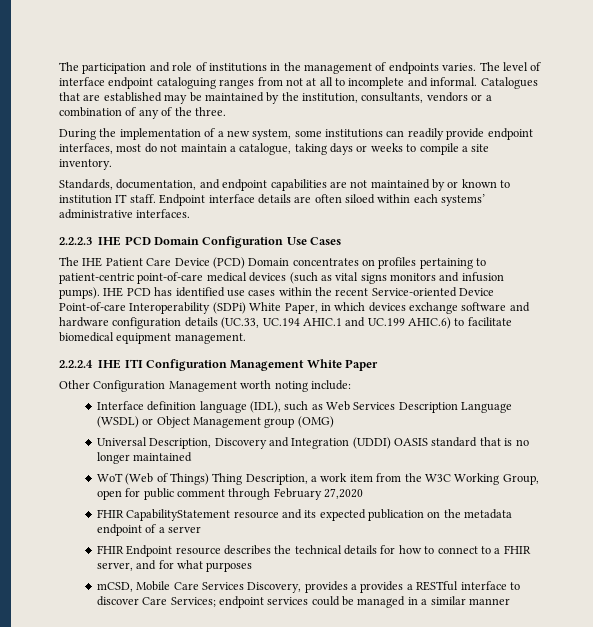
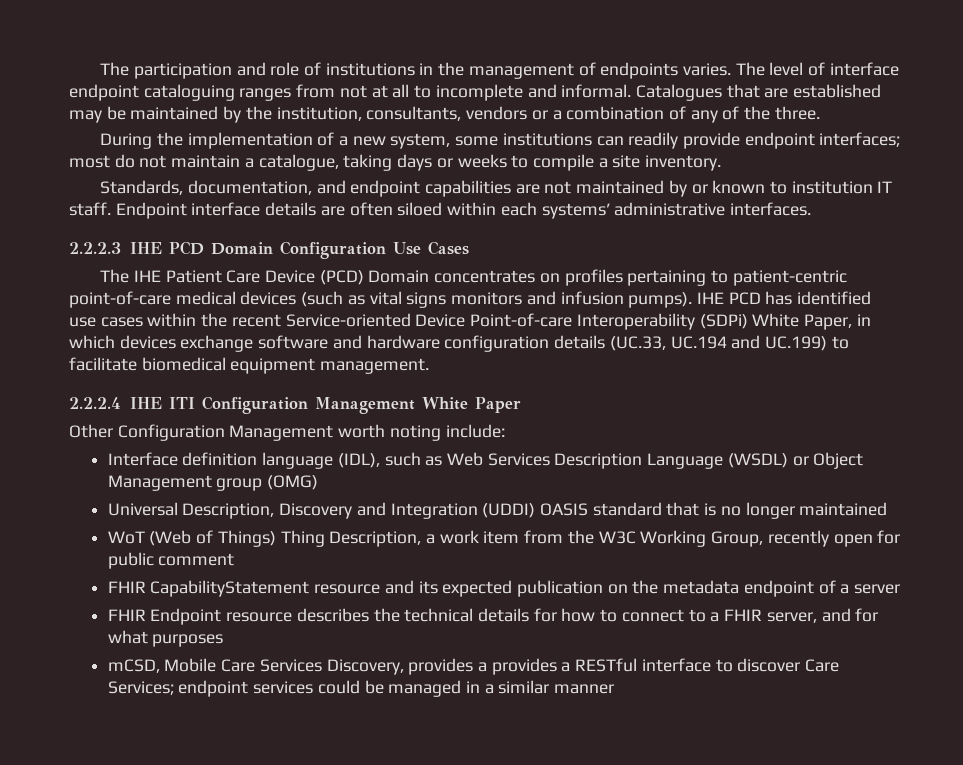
- During the implementation of a new system, some institutions can readily provide endpoint interfaces, most do not maintain a catalogue, taking days or weeks to compile a site inventory.
+ During the implementation of a new system, some institutions can readily provide endpoint interfaces; most do not maintain a catalogue, taking days or weeks to compile a site inventory.
- IHE PCD has identified use cases within the recent Service-oriented Device Point-of-care Interoperability (SDPi) White Paper, in which devices exchange software and hardware configuration details (UC.33, UC.194 AHIC.1 and UC.199 AHIC.6) to facilitate biomedical equipment management.
+ IHE PCD has identified use cases within the recent Service-oriented Device Point-of-care Interoperability (SDPi) White Paper, in which devices exchange software and hardware configuration details (UC.33, UC.194 and UC.199) to facilitate biomedical equipment management.
- WoT (Web of Things) Thing Description, a work item from the W3C Working Group, open for public comment through February 27,2020
+ WoT (Web of Things) Thing Description, a work item from the W3C Working Group, recently open for public comment

